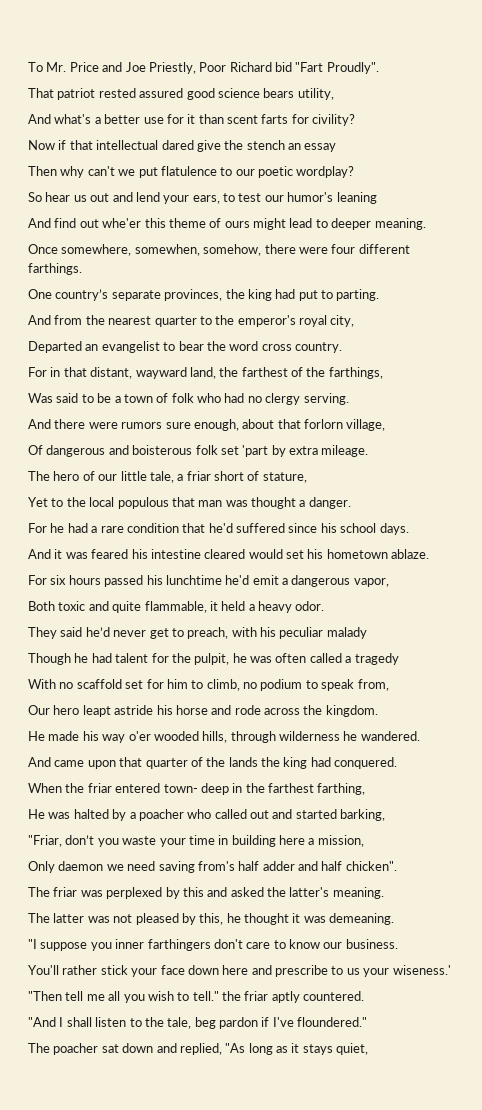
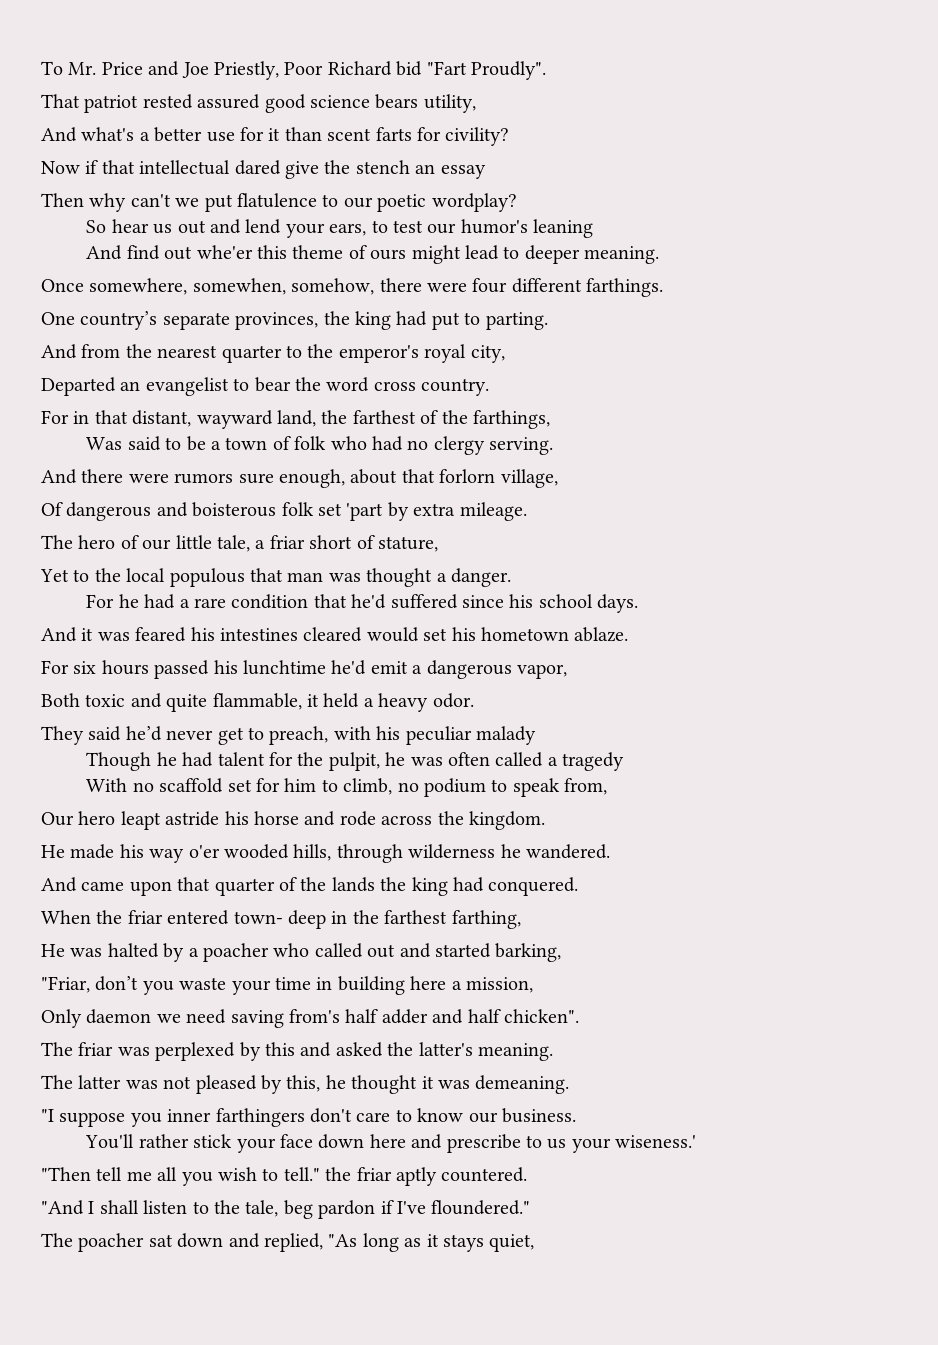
- And it was feared his intestine cleared would set his hometown ablaze.
+ And it was feared his intestines cleared would set his hometown ablaze.

